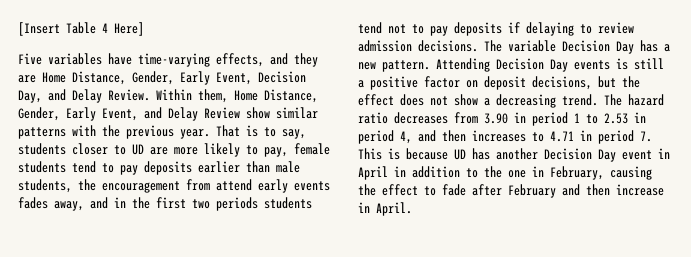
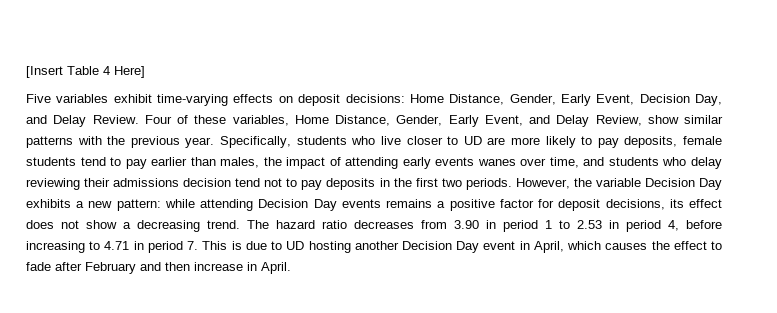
- Five variables have time-varying effects, and they are Home Distance, Gender, Early Event, Decision Day, and Delay Review.
+ Five variables exhibit time-varying effects on deposit decisions: Home Distance, Gender, Early Event, Decision Day, and Delay Review.
- Within them, Home Distance, Gender, Early Event, and Delay Review show similar patterns with the previous year.
+ Four of these variables, Home Distance, Gender, Early Event, and Delay Review, show similar patterns with the previous year.
- That is to say, students closer to UD are more likely to pay, female students tend to pay deposits earlier than male students, the encouragement from attend early events fades away, and in the first two periods students tend not to pay deposits if delaying to review admission decisions. The variable Decision Day has a new pattern. Attending Decision Day events is still a positive factor on deposit decisions, but the effect does not show a decreasing trend.
+ Specifically, students who live closer to UD are more likely to pay deposits, female students tend to pay earlier than males, the impact of attending early events wanes over time, and students who delay reviewing their admissions decision tend not to pay deposits in the first two periods. However, the variable Decision Day exhibits a new pattern: while attending Decision Day events remains a positive factor for deposit decisions, its effect does not show a decreasing trend.
- The hazard ratio decreases from 3.90 in period 1 to 2.53 in period 4, and then increases to 4.71 in period 7. This is because UD has another Decision Day event in April in addition to the one in February, causing the effect to fade after February and then increase in April.
+ The hazard ratio decreases from 3.90 in period 1 to 2.53 in period 4, before increasing to 4.71 in period 7. This is due to UD hosting another Decision Day event in April, which causes the effect to fade after February and then increase in April.

